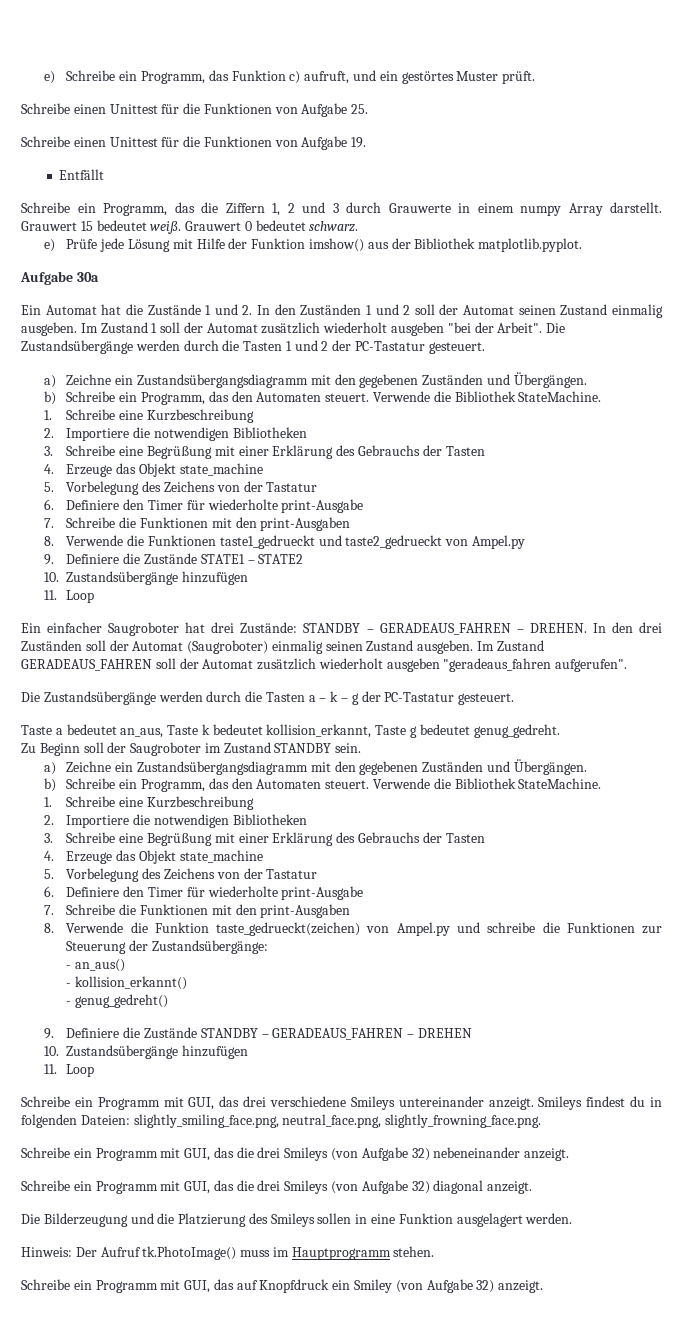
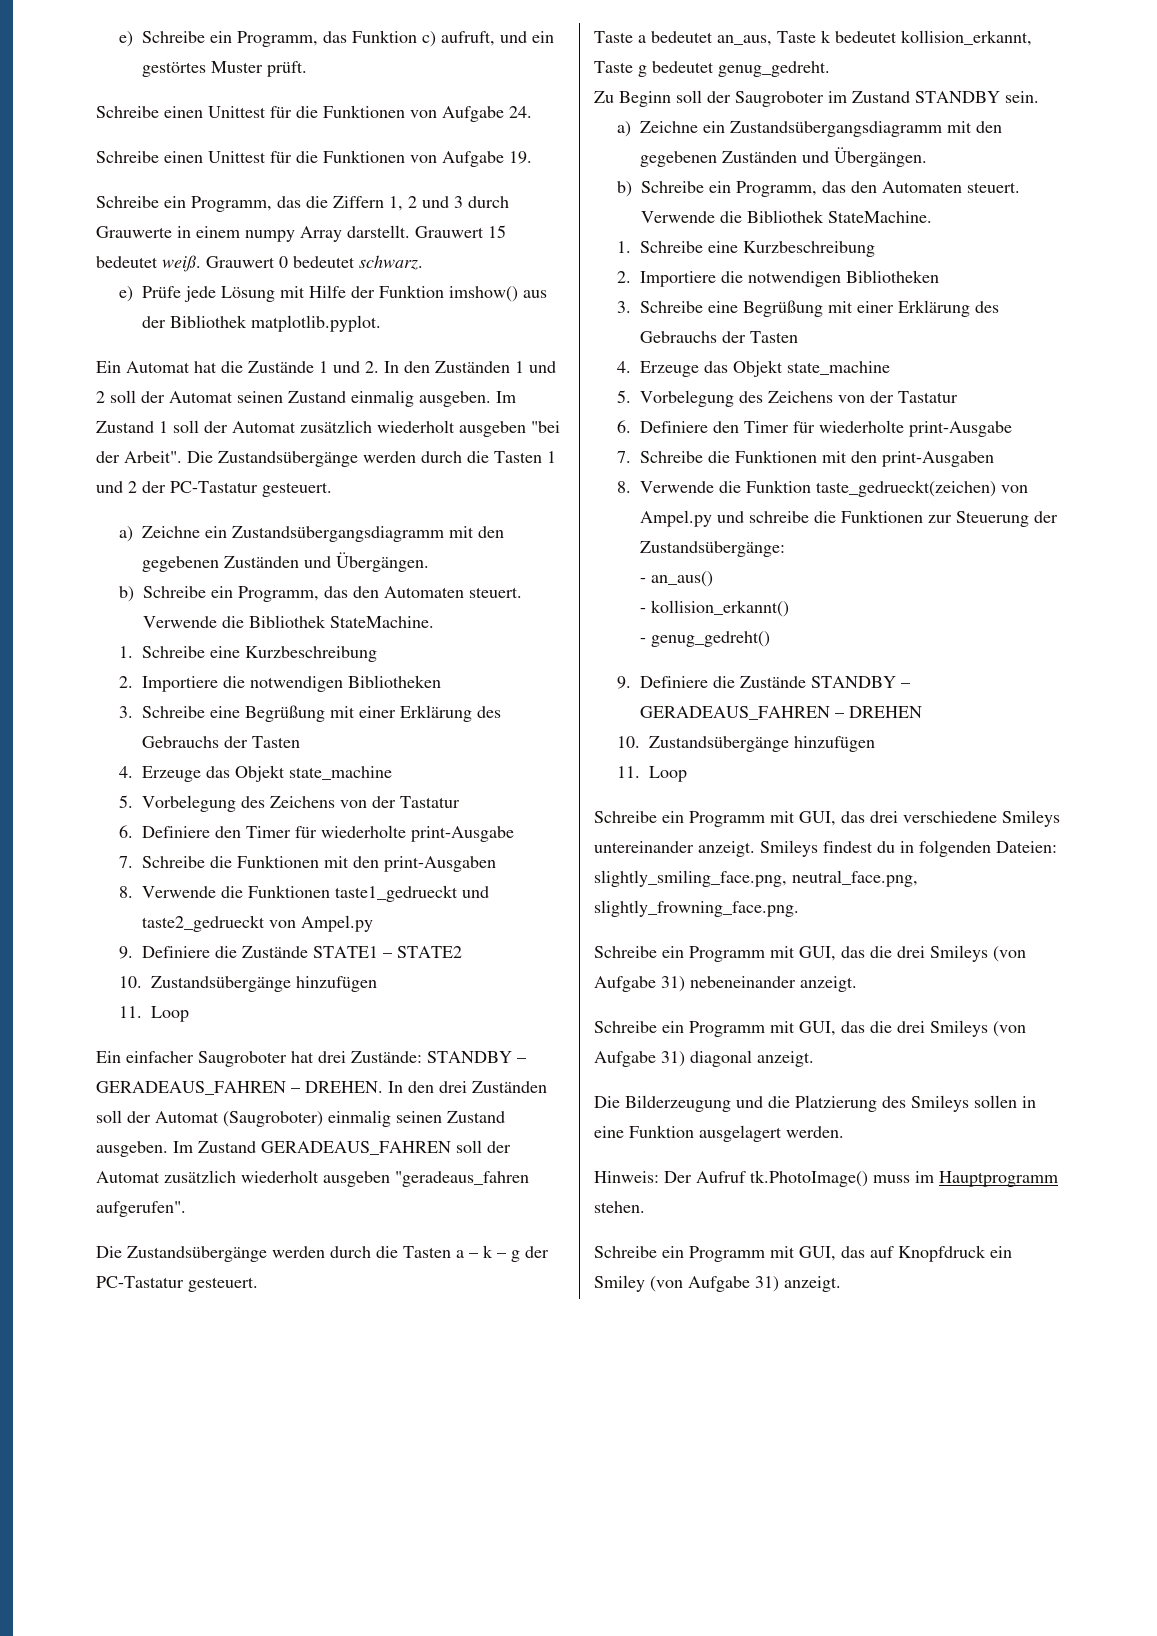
- Schreibe einen Unittest für die Funktionen von Aufgabe 25.
+ Schreibe einen Unittest für die Funktionen von Aufgabe 24.
- Entfällt
- Aufgabe 30a
- Schreibe ein Programm mit GUI, das die drei Smileys (von Aufgabe 32) nebeneinander anzeigt.
+ Schreibe ein Programm mit GUI, das die drei Smileys (von Aufgabe 31) nebeneinander anzeigt.
- Schreibe ein Programm mit GUI, das die drei Smileys (von Aufgabe 32) diagonal anzeigt.
+ Schreibe ein Programm mit GUI, das die drei Smileys (von Aufgabe 31) diagonal anzeigt.
- Schreibe ein Programm mit GUI, das auf Knopfdruck ein Smiley (von Aufgabe 32) anzeigt.
+ Schreibe ein Programm mit GUI, das auf Knopfdruck ein Smiley (von Aufgabe 31) anzeigt.

